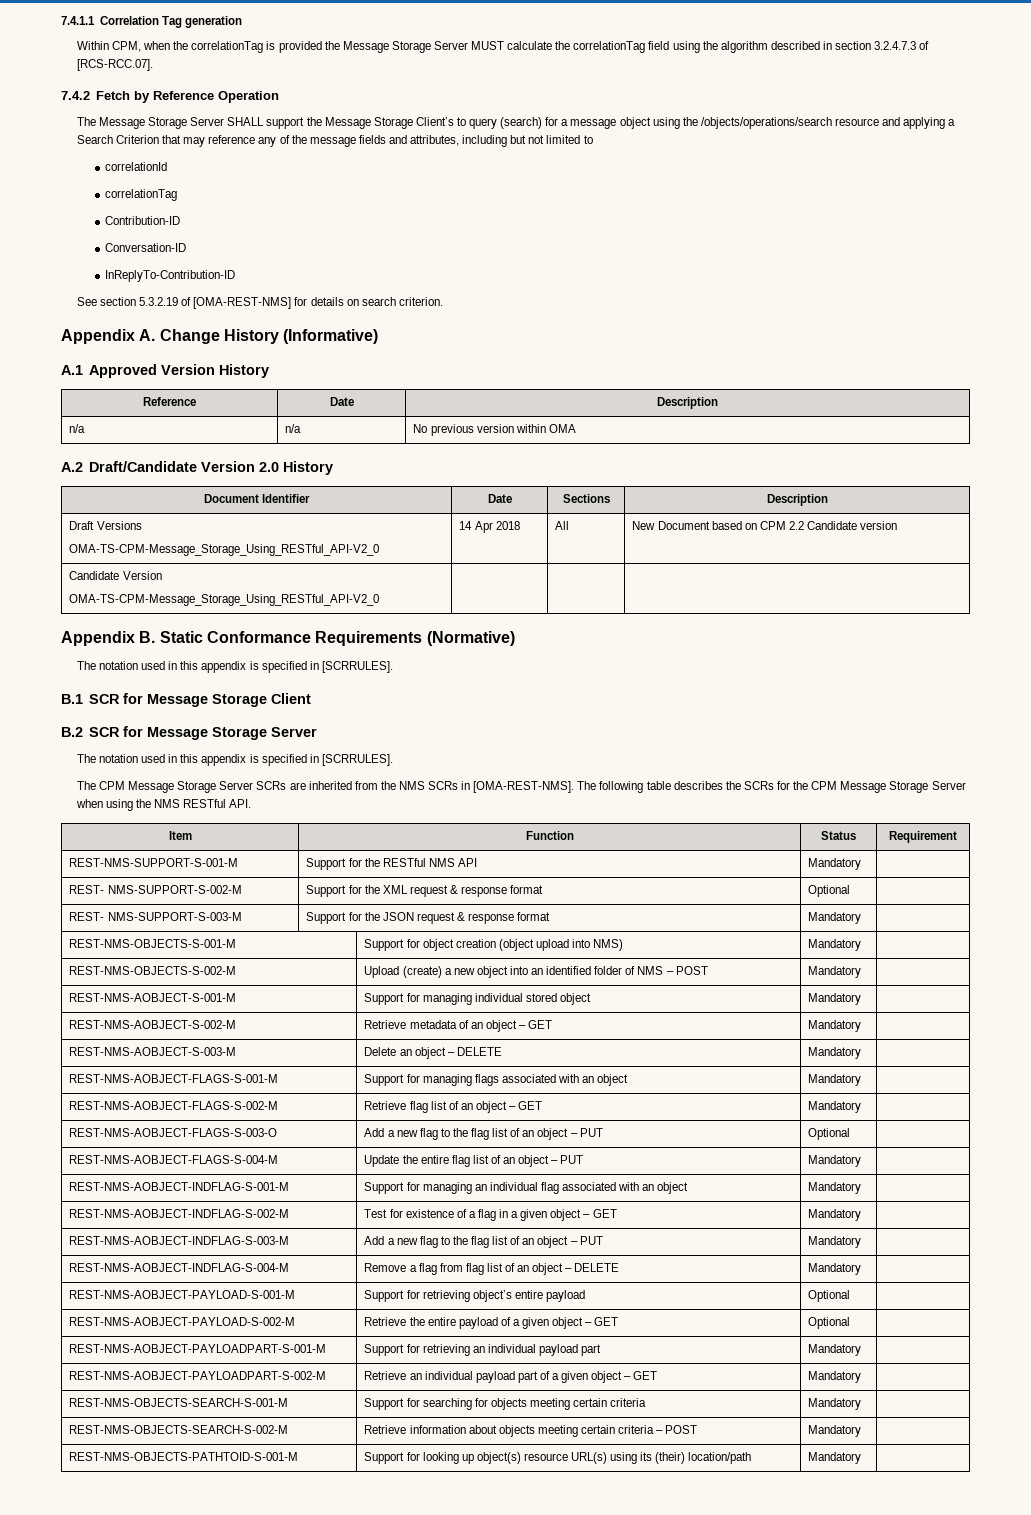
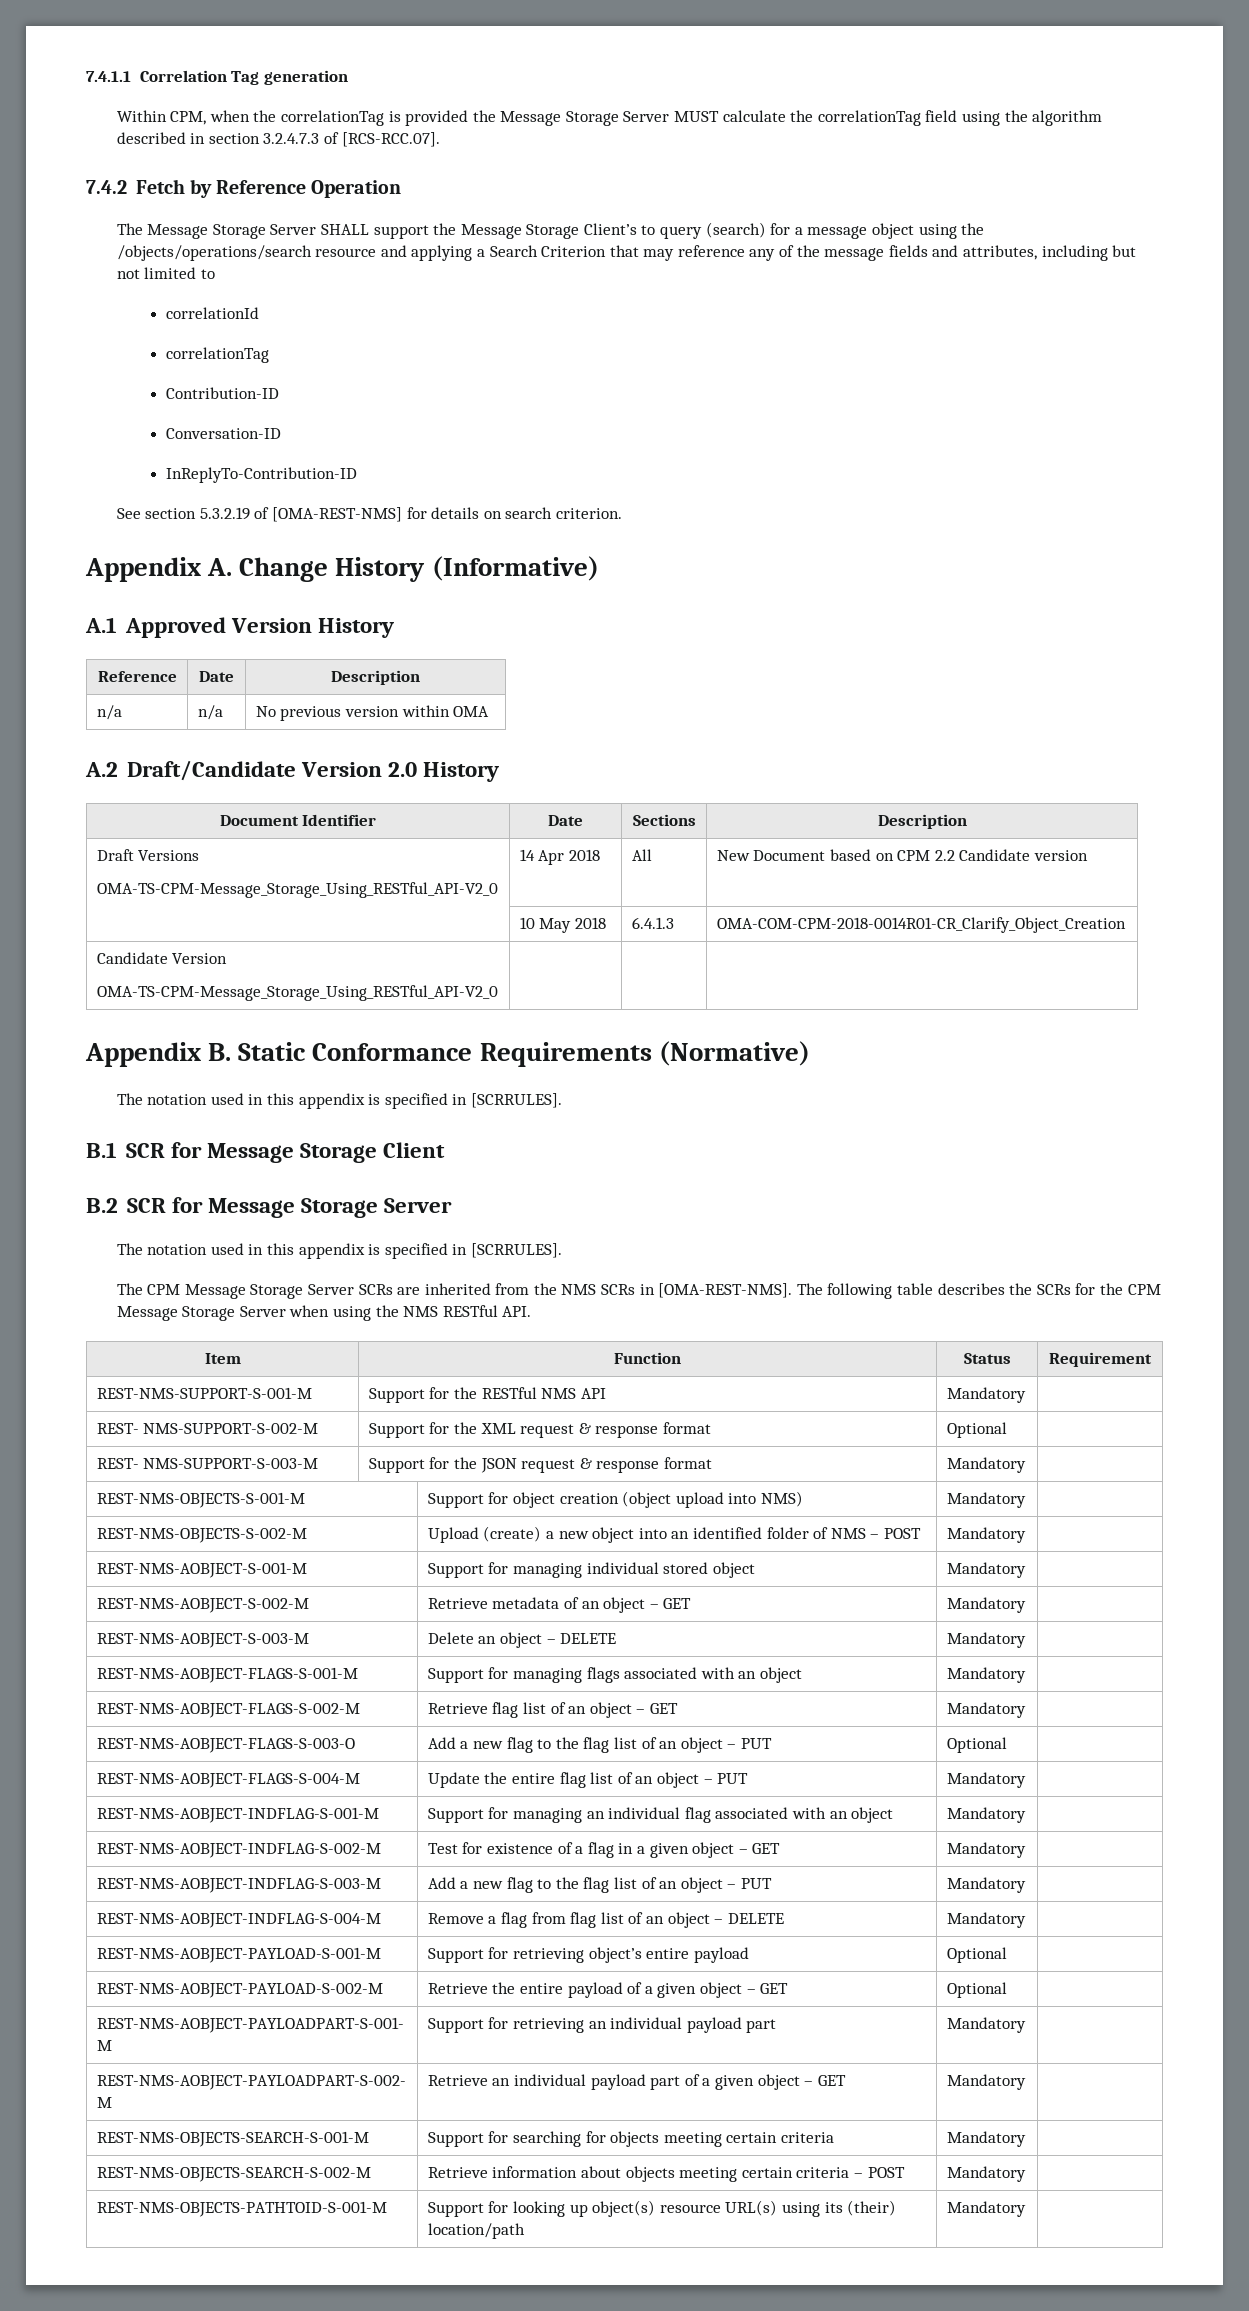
+ | 10 May 2018 | 6.4.1.3 | OMA-COM-CPM-2018-0014R01-CR_Clarify_Object_Creation

